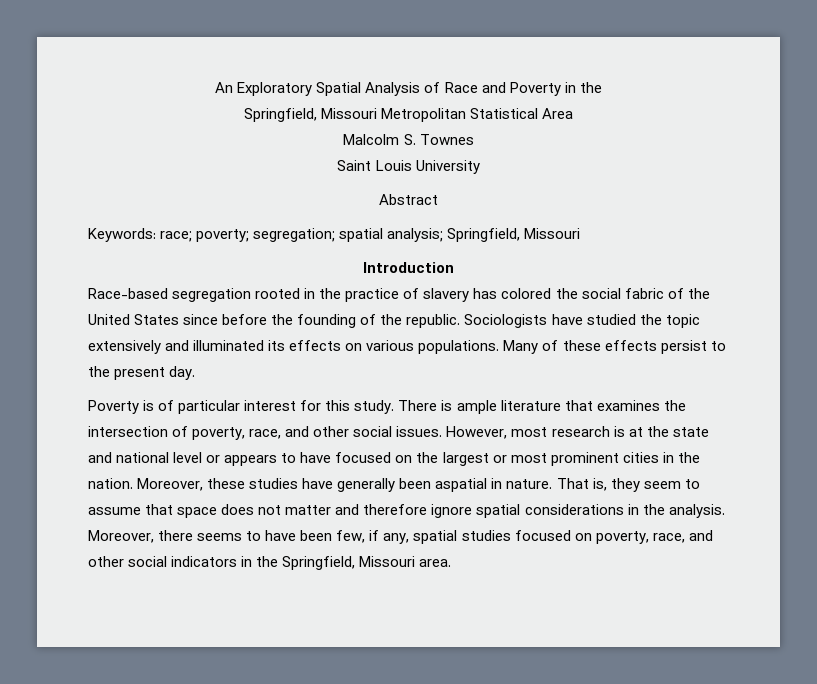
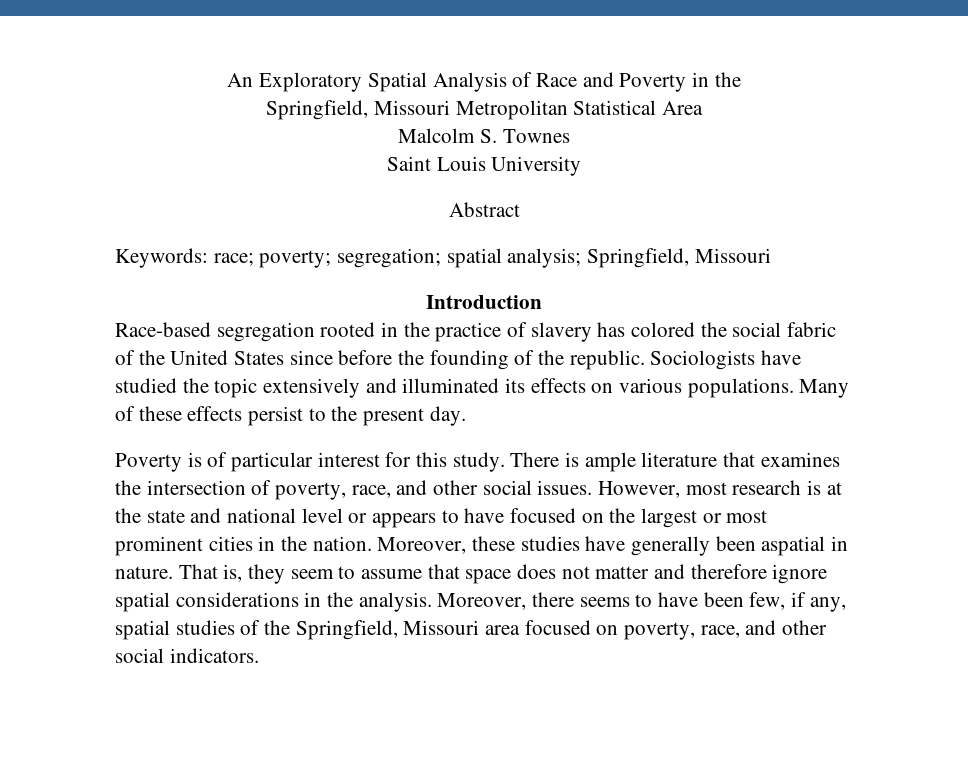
- Moreover, there seems to have been few, if any, spatial studies focused on poverty, race, and other social indicators in the Springfield, Missouri area.
+ Moreover, there seems to have been few, if any, spatial studies of the Springfield, Missouri area focused on poverty, race, and other social indicators.

